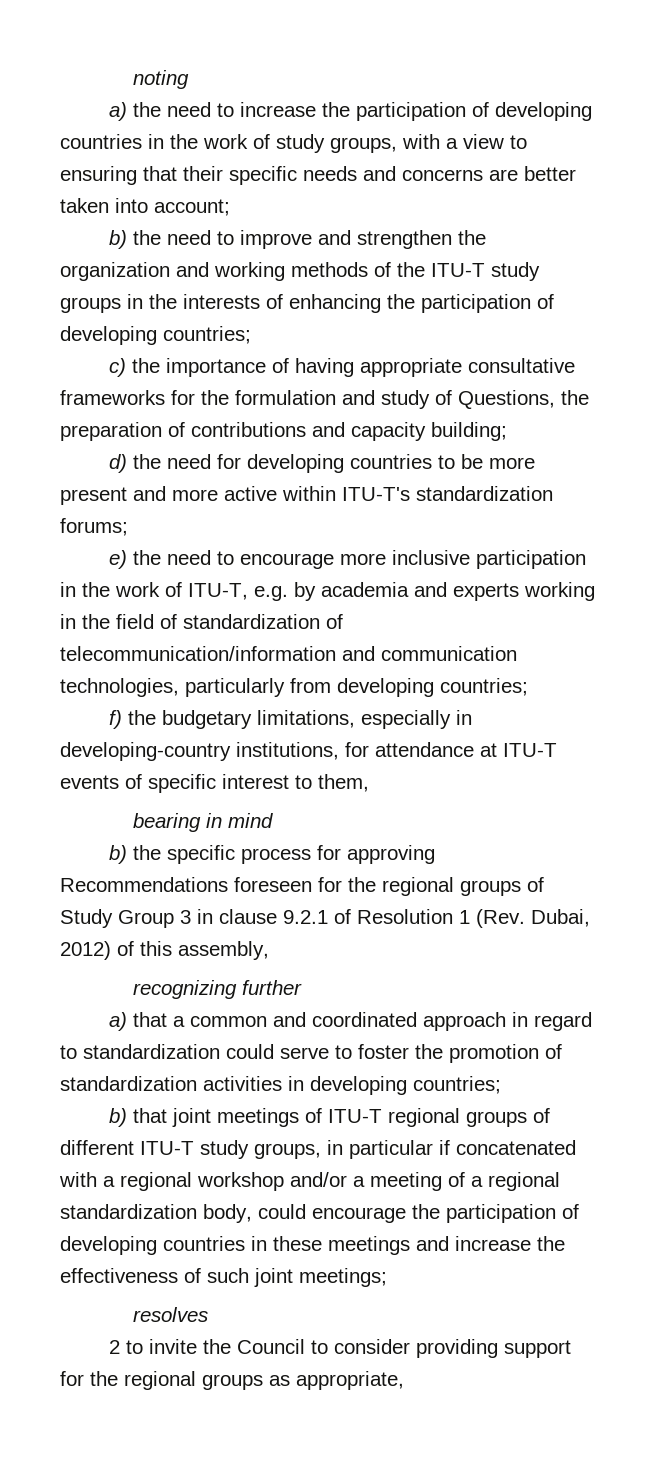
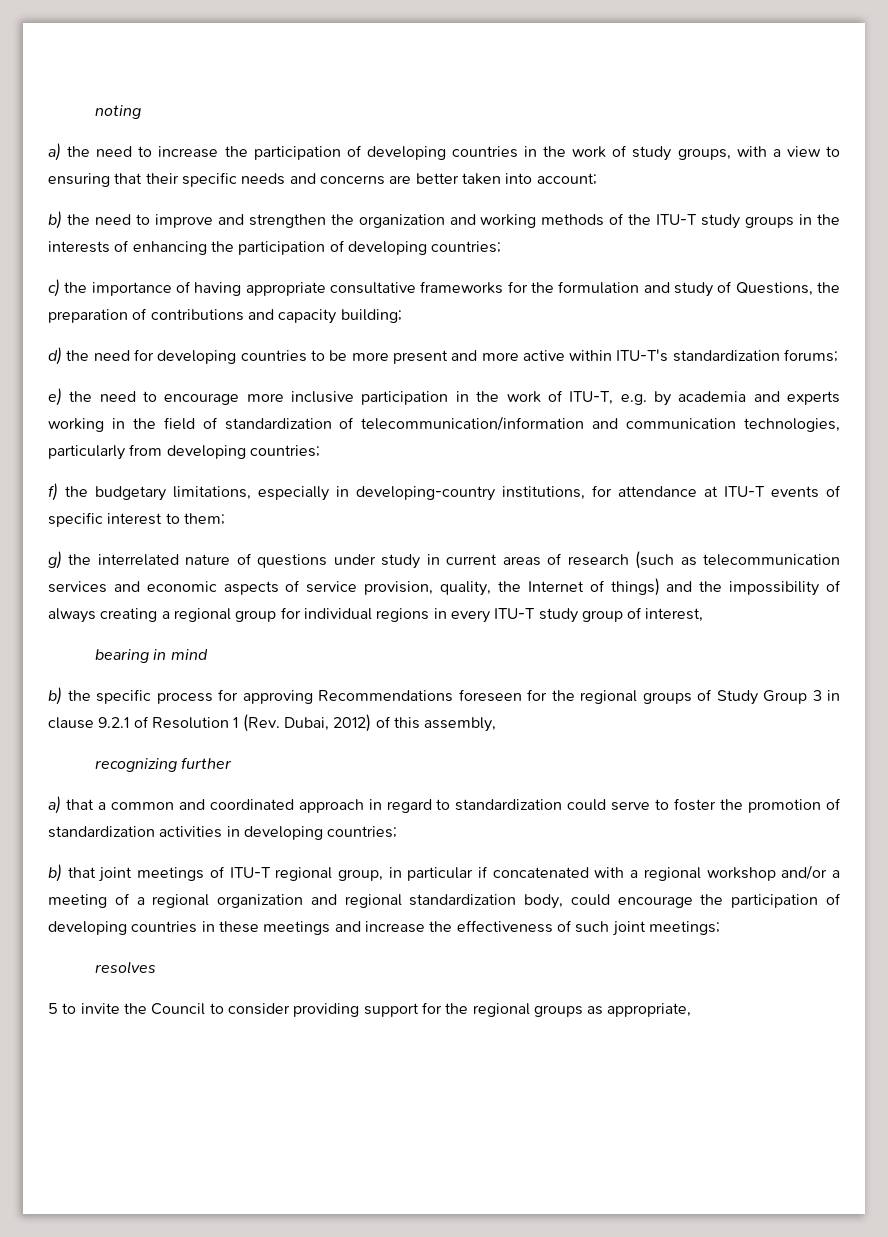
- f) the budgetary limitations, especially in developing-country institutions, for attendance at ITU-T events of specific interest to them,
+ f) the budgetary limitations, especially in developing-country institutions, for attendance at ITU-T events of specific interest to them;
+ g) the interrelated nature of questions under study in current areas of research (such as telecommunication services and economic aspects of service provision, quality, the Internet of things) and the impossibility of always creating a regional group for individual regions in every ITU-T study group of interest,
- b) that joint meetings of ITU-T regional groups of different ITU-T study groups, in particular if concatenated with a regional workshop and/or a meeting of a regional standardization body, could encourage the participation of developing countries in these meetings and increase the effectiveness of such joint meetings;
+ b) that joint meetings of ITU-T regional group, in particular if concatenated with a regional workshop and/or a meeting of a regional organization and regional standardization body, could encourage the participation of developing countries in these meetings and increase the effectiveness of such joint meetings;
- 2 to invite the Council to consider providing support for the regional groups as appropriate,
+ 5 to invite the Council to consider providing support for the regional groups as appropriate,

